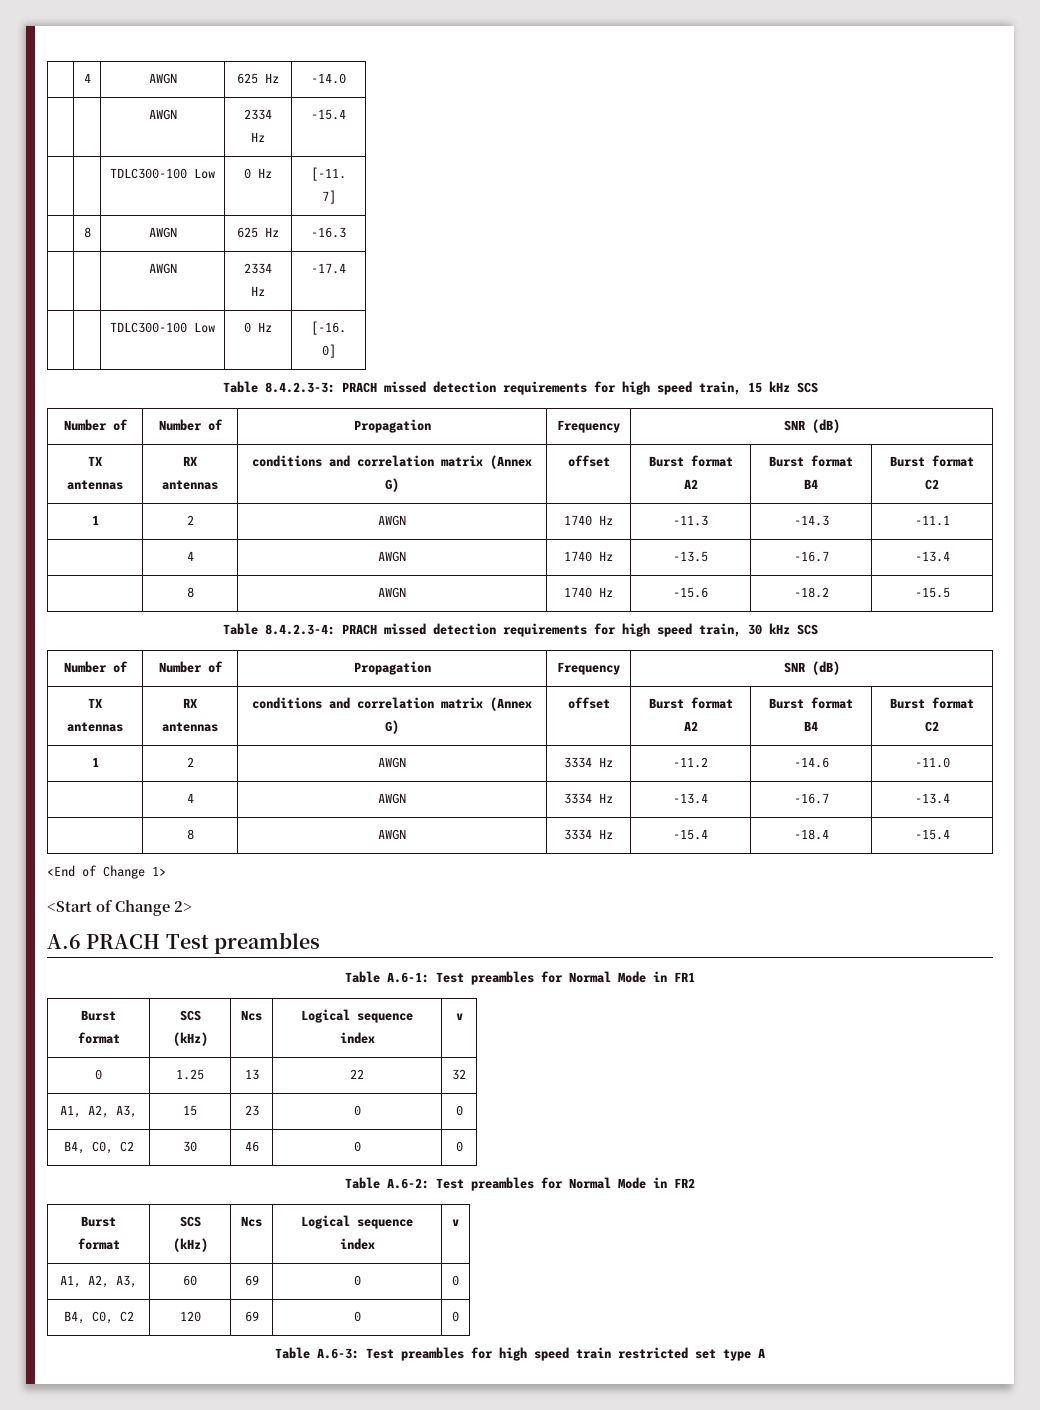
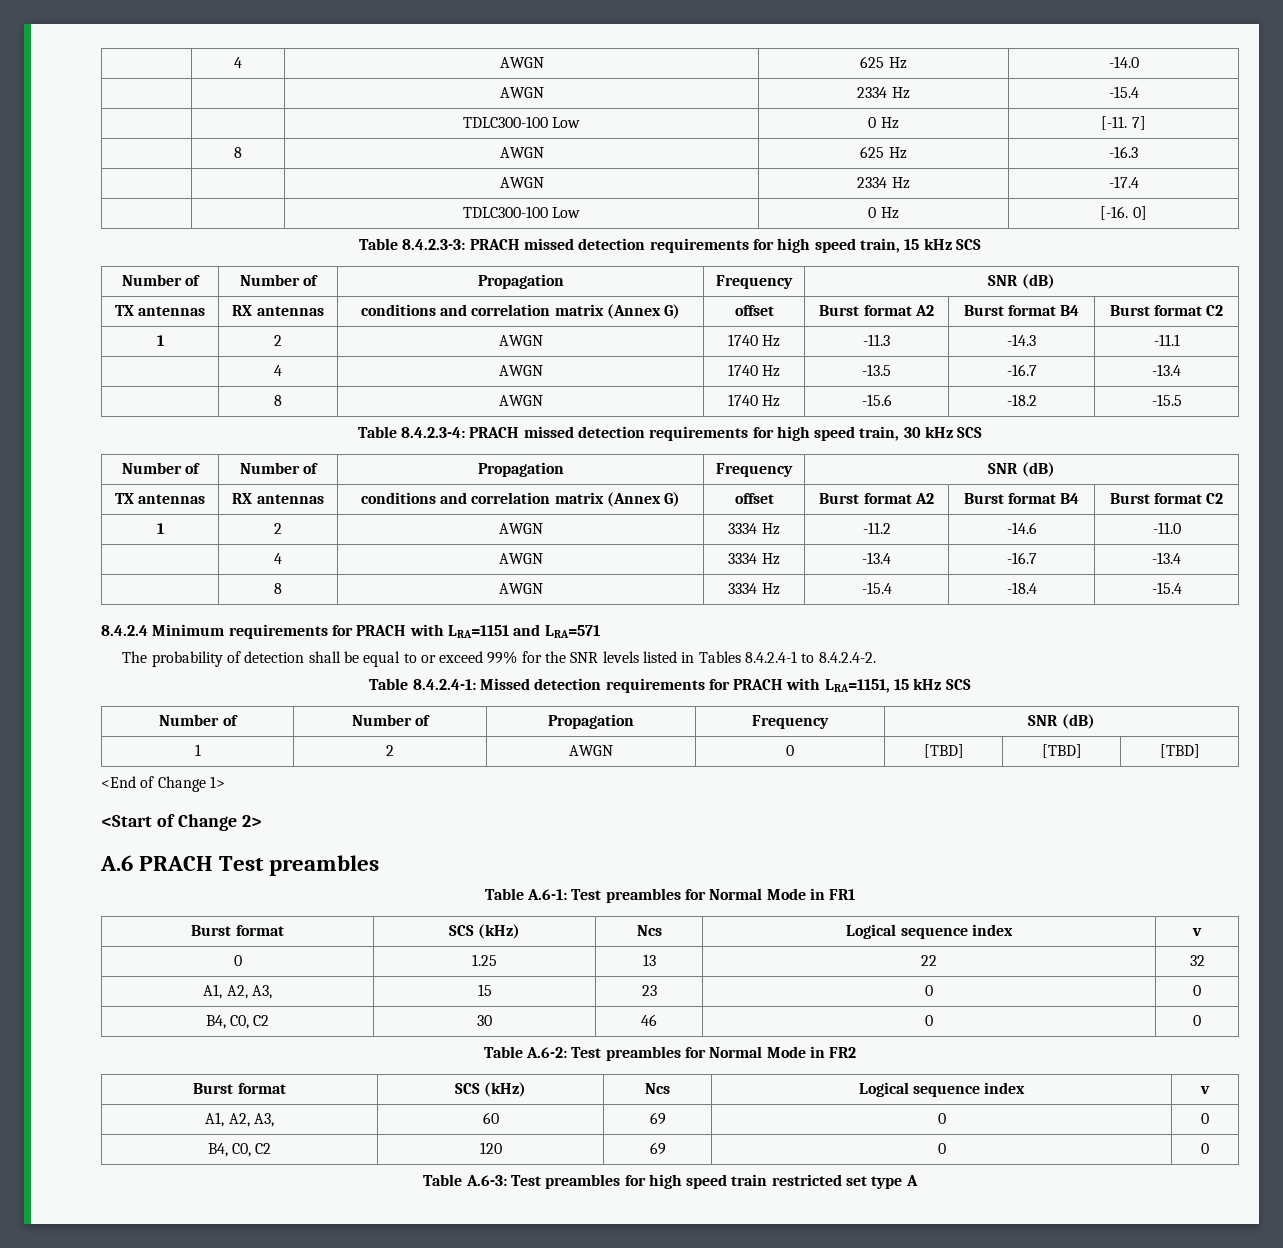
+ 8.4.2.4 Minimum requirements for PRACH with LRA=1151 and LRA=571
+ The probability of detection shall be equal to or exceed 99% for the SNR levels listed in Tables 8.4.2.4-1 to 8.4.2.4-2.
+ Table 8.4.2.4-1: Missed detection requirements for PRACH with LRA=1151, 15 kHz SCS
+ Number of | Number of | Propagation | Frequency | SNR (dB)
+ 1 | 2 | AWGN | 0 | [TBD] | [TBD] | [TBD]

